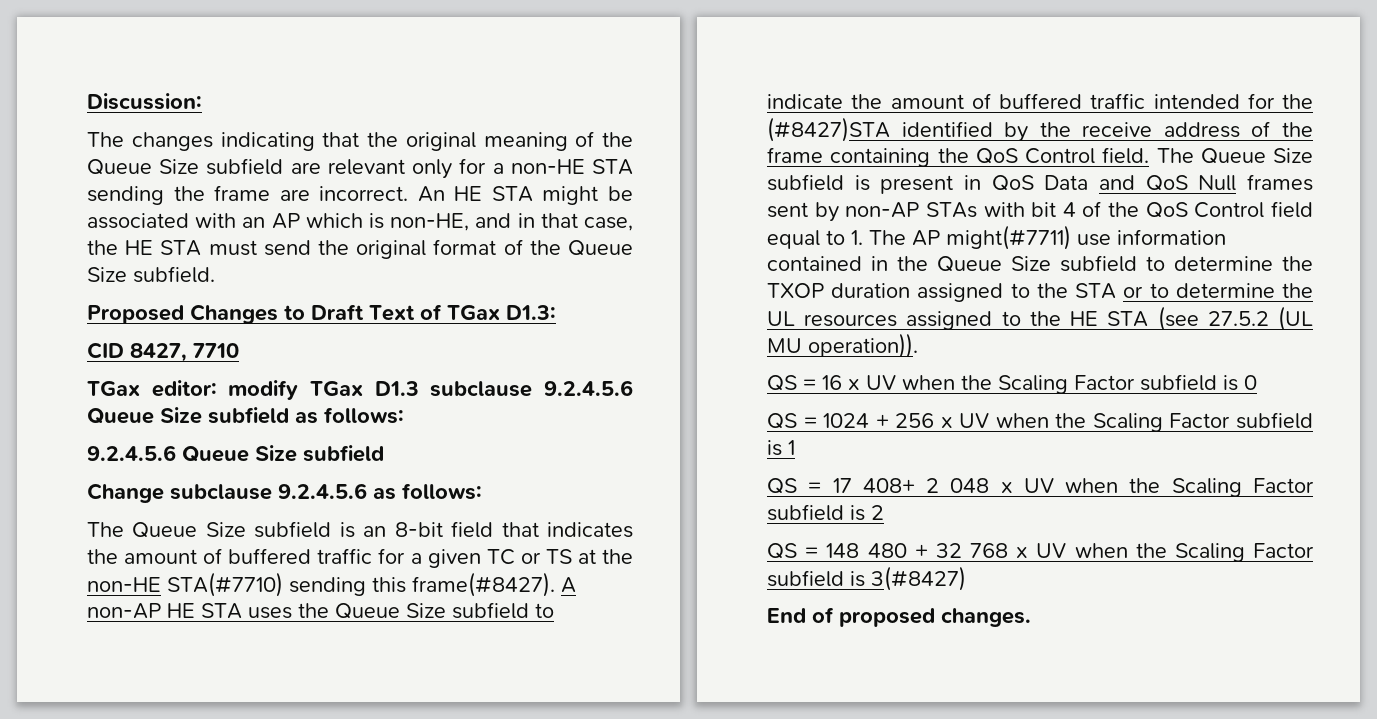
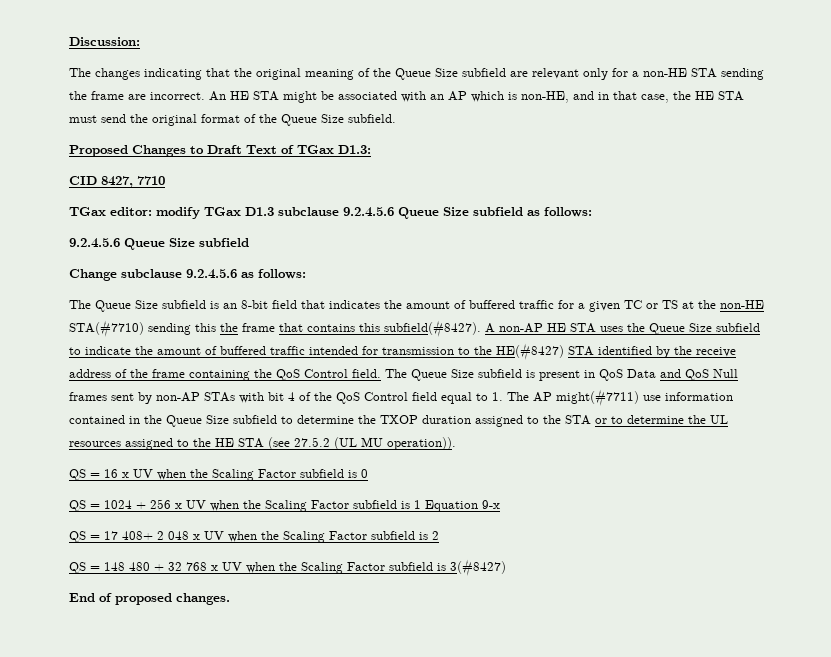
- The Queue Size subfield is an 8-bit field that indicates the amount of buffered traffic for a given TC or TS at the non-HE STA(#7710) sending this frame(#8427).
+ The Queue Size subfield is an 8-bit field that indicates the amount of buffered traffic for a given TC or TS at the non-HE STA(#7710) sending this the frame that contains this subfield(#8427).
- A non-AP HE STA uses the Queue Size subfield to indicate the amount of buffered traffic intended for the (#8427)STA identified by the receive address of the frame containing the QoS Control field.
+ A non-AP HE STA uses the Queue Size subfield to indicate the amount of buffered traffic intended for transmission to the HE(#8427) STA identified by the receive address of the frame containing the QoS Control field.
- QS = 1024 + 256 x UV when the Scaling Factor subfield is 1
+ QS = 1024 + 256 x UV when the Scaling Factor subfield is 1 Equation 9-x

